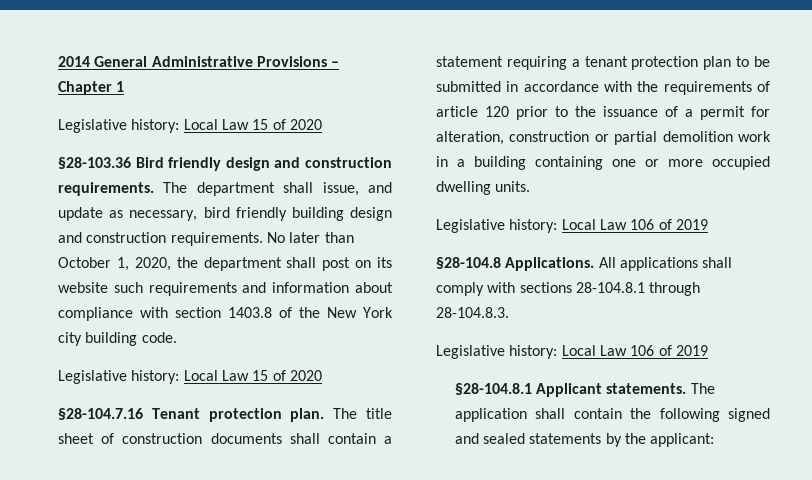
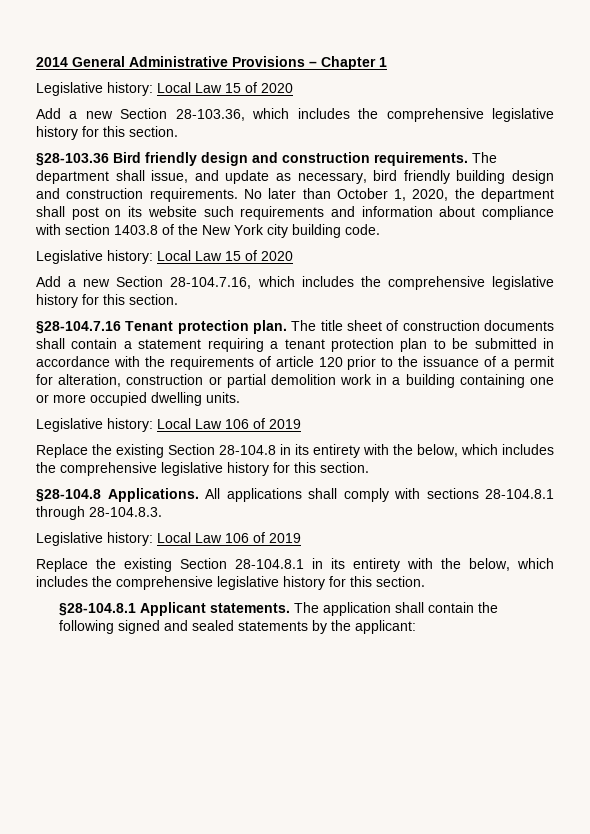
+ Add a new Section 28-103.36, which includes the comprehensive legislative history for this section.
+ Add a new Section 28-104.7.16, which includes the comprehensive legislative history for this section.
+ Replace the existing Section 28-104.8 in its entirety with the below, which includes the comprehensive legislative history for this section.
+ Replace the existing Section 28-104.8.1 in its entirety with the below, which includes the comprehensive legislative history for this section.

